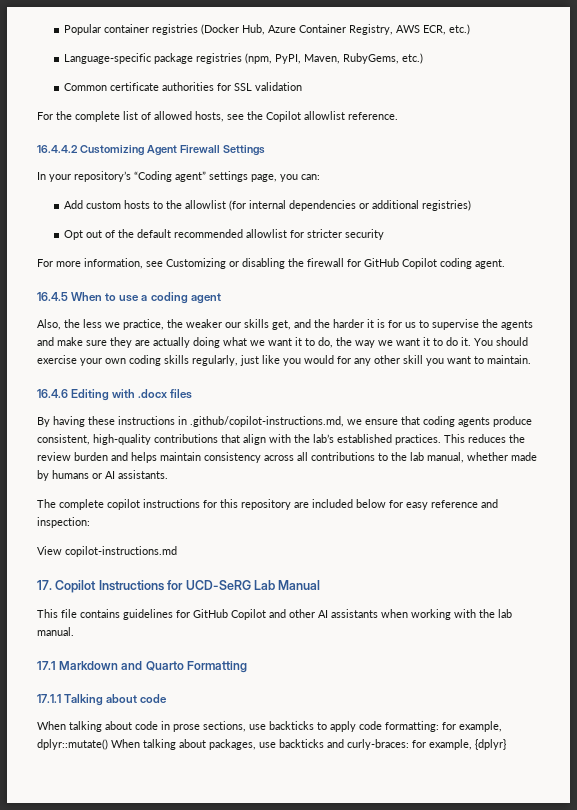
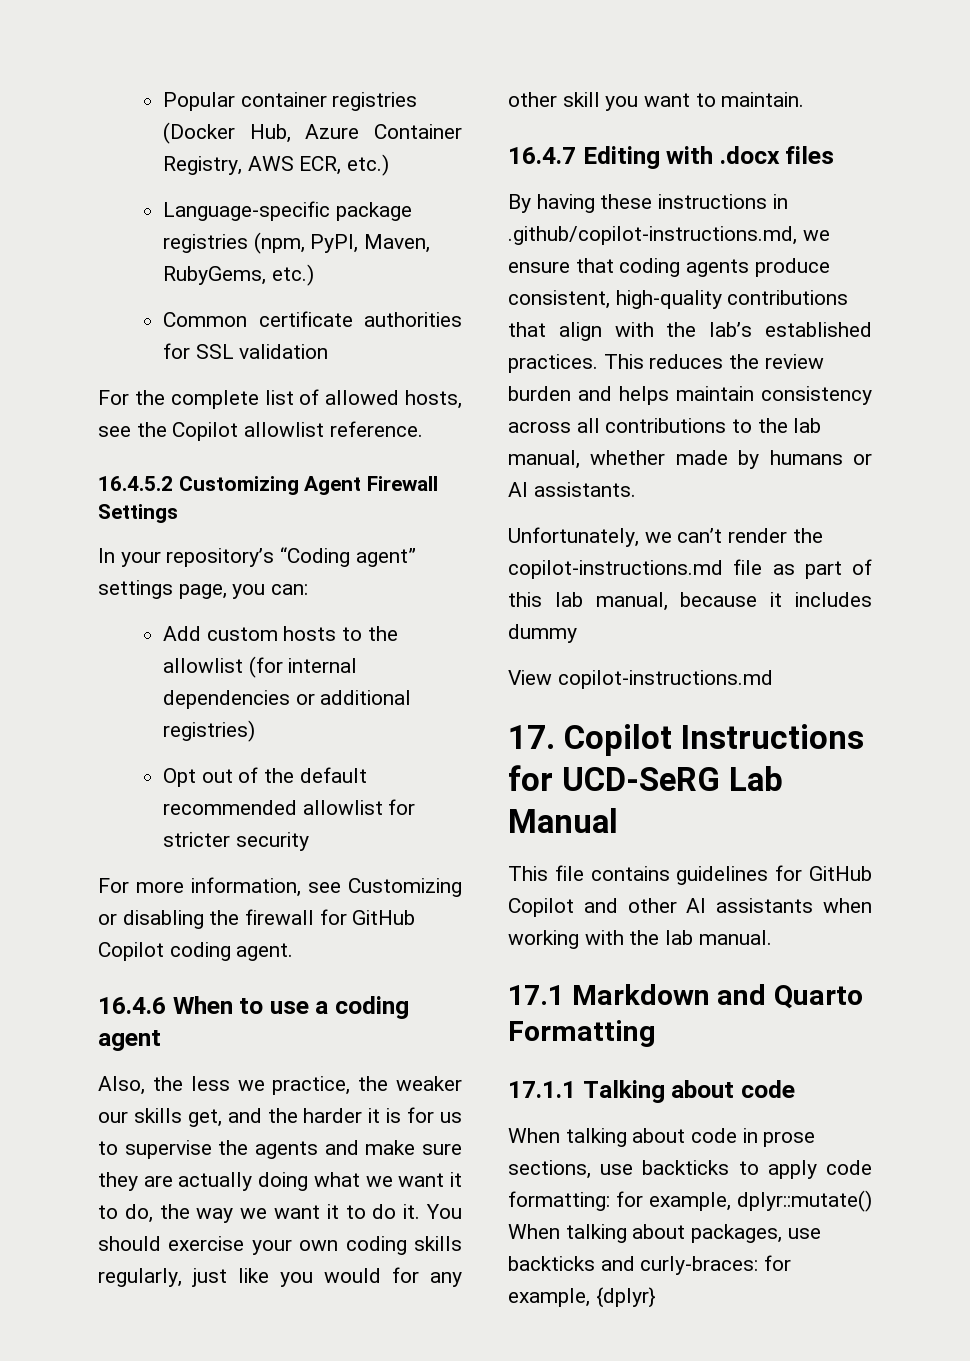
- 16.4.4.2 Customizing Agent Firewall Settings
+ 16.4.5.2 Customizing Agent Firewall Settings
- 16.4.5 When to use a coding agent
+ 16.4.6 When to use a coding agent
- 16.4.6 Editing with .docx files
+ 16.4.7 Editing with .docx files
- The complete copilot instructions for this repository are included below for easy reference and inspection:
+ Unfortunately, we can’t render the copilot-instructions.md file as part of this lab manual, because it includes dummy

